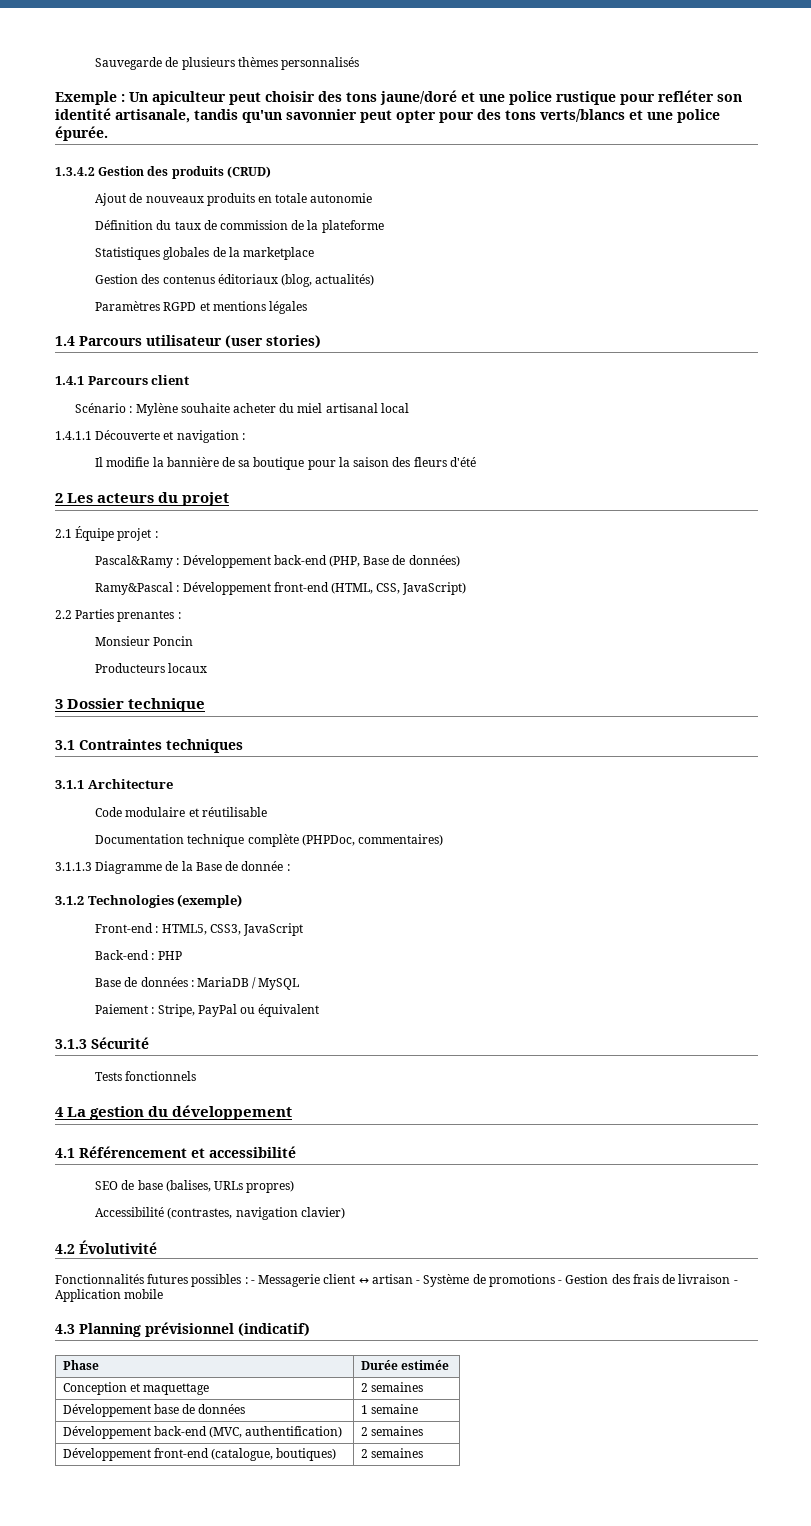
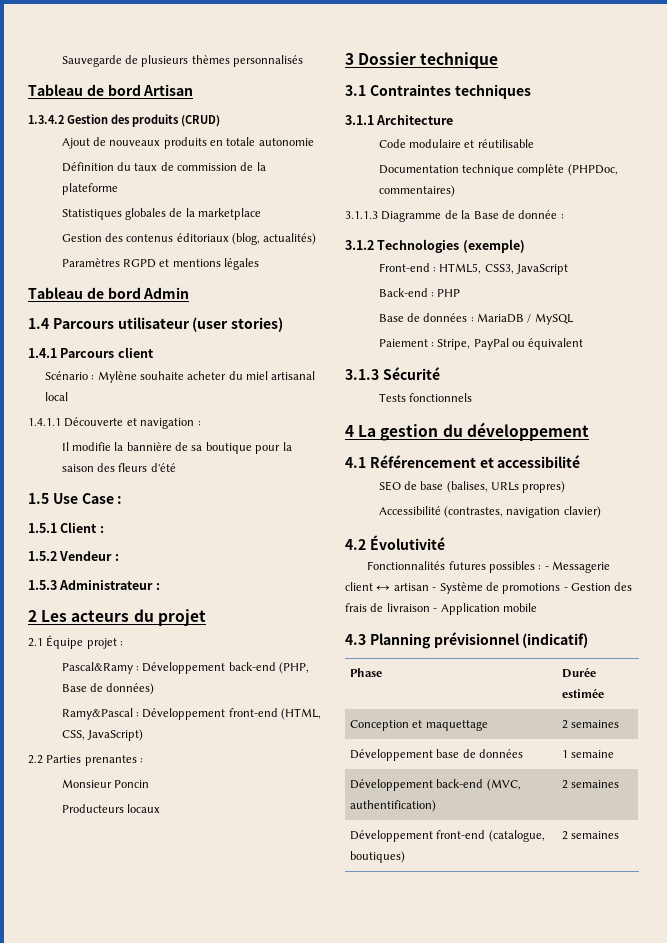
- Exemple : Un apiculteur peut choisir des tons jaune/doré et une police rustique pour refléter son identité artisanale, tandis qu'un savonnier peut opter pour des tons verts/blancs et une police épurée.
+ Tableau de bord Artisan
+ Tableau de bord Admin
+ 1.5 Use Case :
+ 1.5.1 Client :
+ 1.5.2 Vendeur :
+ 1.5.3 Administrateur :

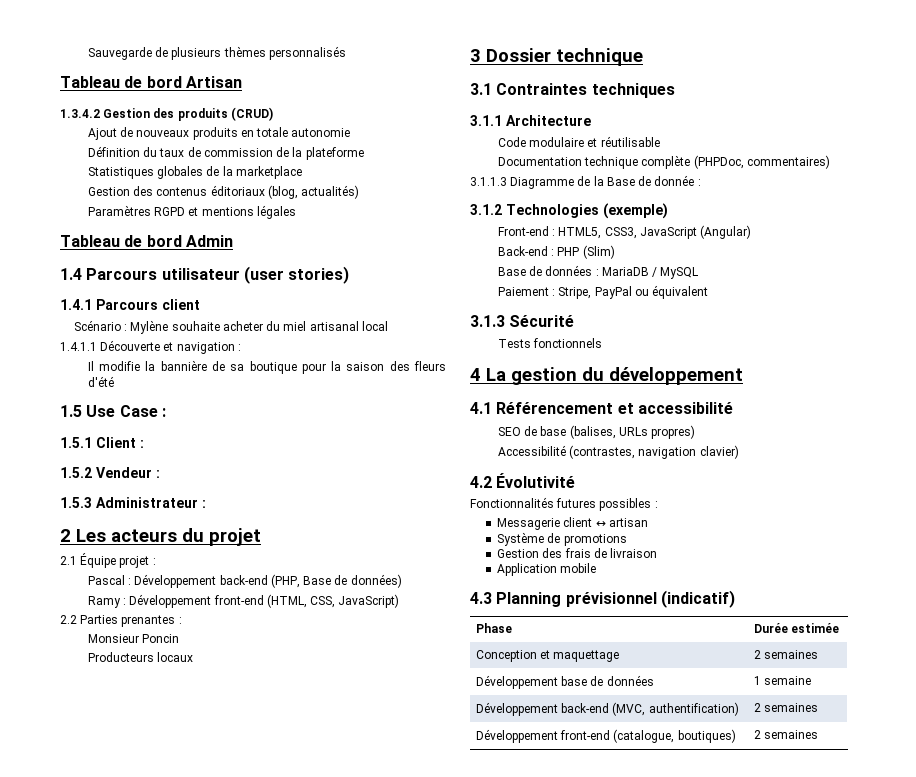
- Pascal&Ramy : Développement back-end (PHP, Base de données)
+ Pascal : Développement back-end (PHP, Base de données)
- Ramy&Pascal : Développement front-end (HTML, CSS, JavaScript)
+ Ramy : Développement front-end (HTML, CSS, JavaScript)
- Front-end : HTML5, CSS3, JavaScript
+ Front-end : HTML5, CSS3, JavaScript (Angular)
- Back-end : PHP
+ Back-end : PHP (Slim)
- Fonctionnalités futures possibles : - Messagerie client ↔ artisan - Système de promotions - Gestion des frais de livraison - Application mobile
+ Fonctionnalités futures possibles :
+ Messagerie client ↔ artisan
+ Système de promotions
+ Gestion des frais de livraison
+ Application mobile

